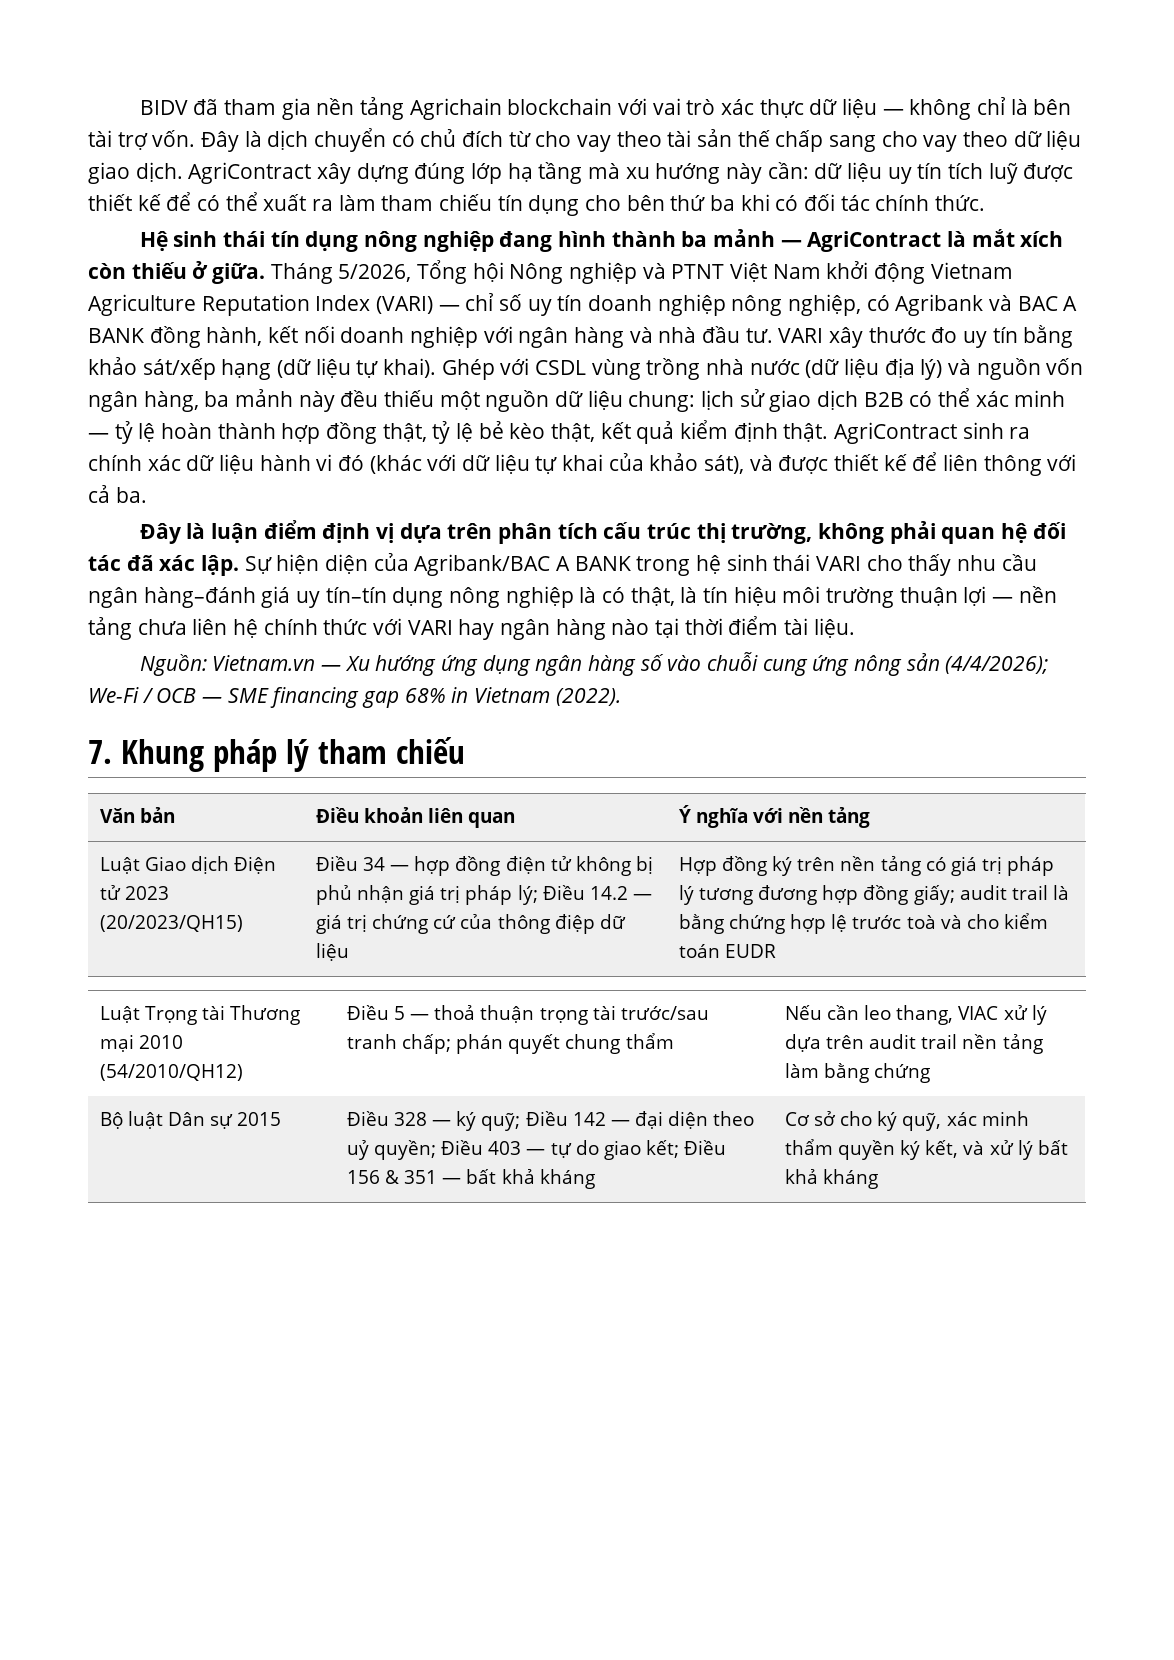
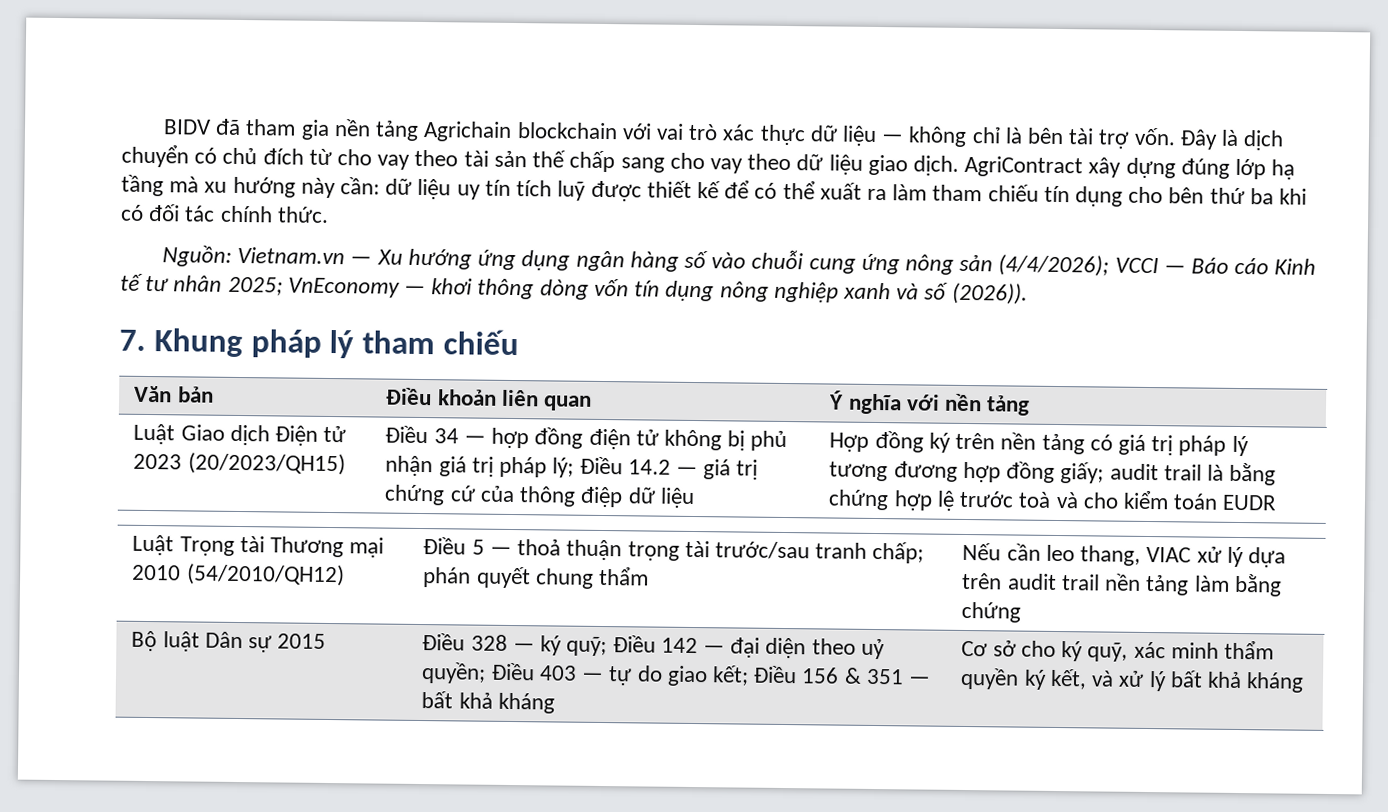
- Hệ sinh thái tín dụng nông nghiệp đang hình thành ba mảnh — AgriContract là mắt xích còn thiếu ở giữa. Tháng 5/2026, Tổng hội Nông nghiệp và PTNT Việt Nam khởi động Vietnam Agriculture Reputation Index (VARI) — chỉ số uy tín doanh nghiệp nông nghiệp, có Agribank và BAC A BANK đồng hành, kết nối doanh nghiệp với ngân hàng và nhà đầu tư. VARI xây thước đo uy tín bằng khảo sát/xếp hạng (dữ liệu tự khai). Ghép với CSDL vùng trồng nhà nước (dữ liệu địa lý) và nguồn vốn ngân hàng, ba mảnh này đều thiếu một nguồn dữ liệu chung: lịch sử giao dịch B2B có thể xác minh — tỷ lệ hoàn thành hợp đồng thật, tỷ lệ bẻ kèo thật, kết quả kiểm định thật. AgriContract sinh ra chính xác dữ liệu hành vi đó (khác với dữ liệu tự khai của khảo sát), và được thiết kế để liên thông với cả ba.
- Đây là luận điểm định vị dựa trên phân tích cấu trúc thị trường, không phải quan hệ đối tác đã xác lập. Sự hiện diện của Agribank/BAC A BANK trong hệ sinh thái VARI cho thấy nhu cầu ngân hàng–đánh giá uy tín–tín dụng nông nghiệp là có thật, là tín hiệu môi trường thuận lợi — nền tảng chưa liên hệ chính thức với VARI hay ngân hàng nào tại thời điểm tài liệu.
- Nguồn: Vietnam.vn — Xu hướng ứng dụng ngân hàng số vào chuỗi cung ứng nông sản (4/4/2026); We-Fi / OCB — SME financing gap 68% in Vietnam (2022).
+ Nguồn: Vietnam.vn — Xu hướng ứng dụng ngân hàng số vào chuỗi cung ứng nông sản (4/4/2026); VCCI — Báo cáo Kinh tế tư nhân 2025; VnEconomy — khơi thông dòng vốn tín dụng nông nghiệp xanh và số (2026)).

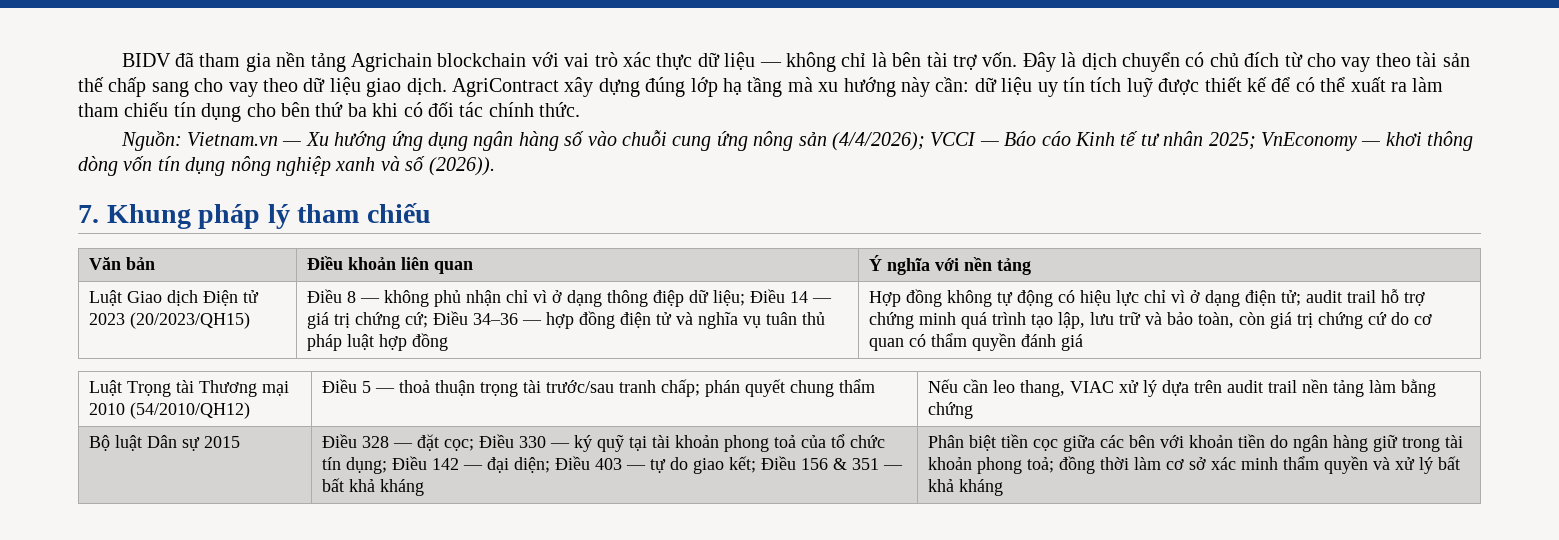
- Điều 34 — hợp đồng điện tử không bị phủ nhận giá trị pháp lý; Điều 14.2 — giá trị chứng cứ của thông điệp dữ liệu | Hợp đồng ký trên nền tảng có giá trị pháp lý tương đương hợp đồng giấy; audit trail là bằng chứng hợp lệ trước toà và cho kiểm toán EUDR
+ Điều 8 — không phủ nhận chỉ vì ở dạng thông điệp dữ liệu; Điều 14 — giá trị chứng cứ; Điều 34–36 — hợp đồng điện tử và nghĩa vụ tuân thủ pháp luật hợp đồng | Hợp đồng không tự động có hiệu lực chỉ vì ở dạng điện tử; audit trail hỗ trợ chứng minh quá trình tạo lập, lưu trữ và bảo toàn, còn giá trị chứng cứ do cơ quan có thẩm quyền đánh giá
- Điều 328 — ký quỹ; Điều 142 — đại diện theo uỷ quyền; Điều 403 — tự do giao kết; Điều 156 & 351 — bất khả kháng
+ Điều 328 — đặt cọc; Điều 330 — ký quỹ tại tài khoản phong toả của tổ chức tín dụng; Điều 142 — đại diện; Điều 403 — tự do giao kết; Điều 156 & 351 — bất khả kháng
- Cơ sở cho ký quỹ, xác minh thẩm quyền ký kết, và xử lý bất khả kháng
+ Phân biệt tiền cọc giữa các bên với khoản tiền do ngân hàng giữ trong tài khoản phong toả; đồng thời làm cơ sở xác minh thẩm quyền và xử lý bất khả kháng

